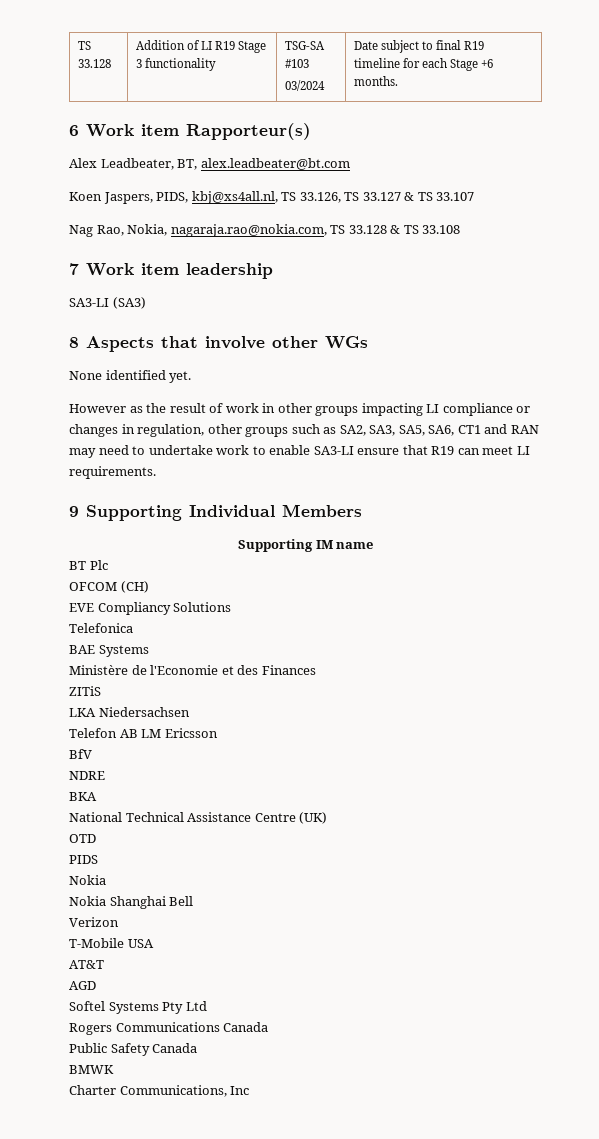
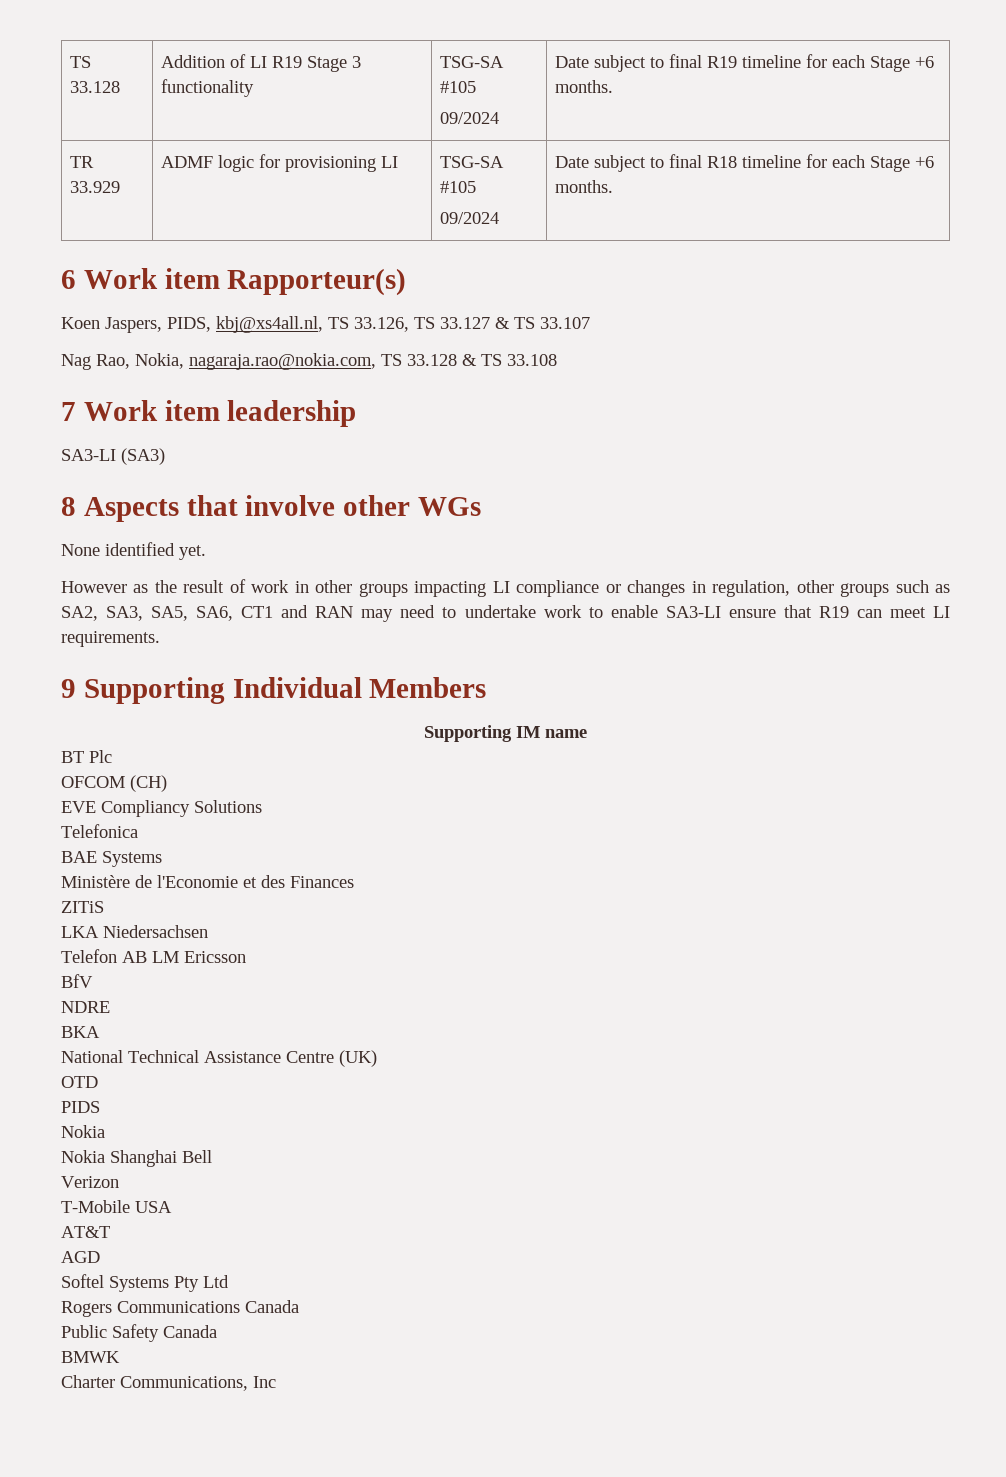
- TS 33.128 | Addition of LI R19 Stage 3 functionality | TSG-SA #103
- 03/2024 | Date subject to final R19 timeline for each Stage +6 months.
+ TS 33.128 | Addition of LI R19 Stage 3 functionality | TSG-SA #105
+ 09/2024 | Date subject to final R19 timeline for each Stage +6 months.
+ TR 33.929 | ADMF logic for provisioning LI | TSG-SA #105
+ 09/2024 | Date subject to final R18 timeline for each Stage +6 months.
- Alex Leadbeater, BT, alex.leadbeater@bt.com

